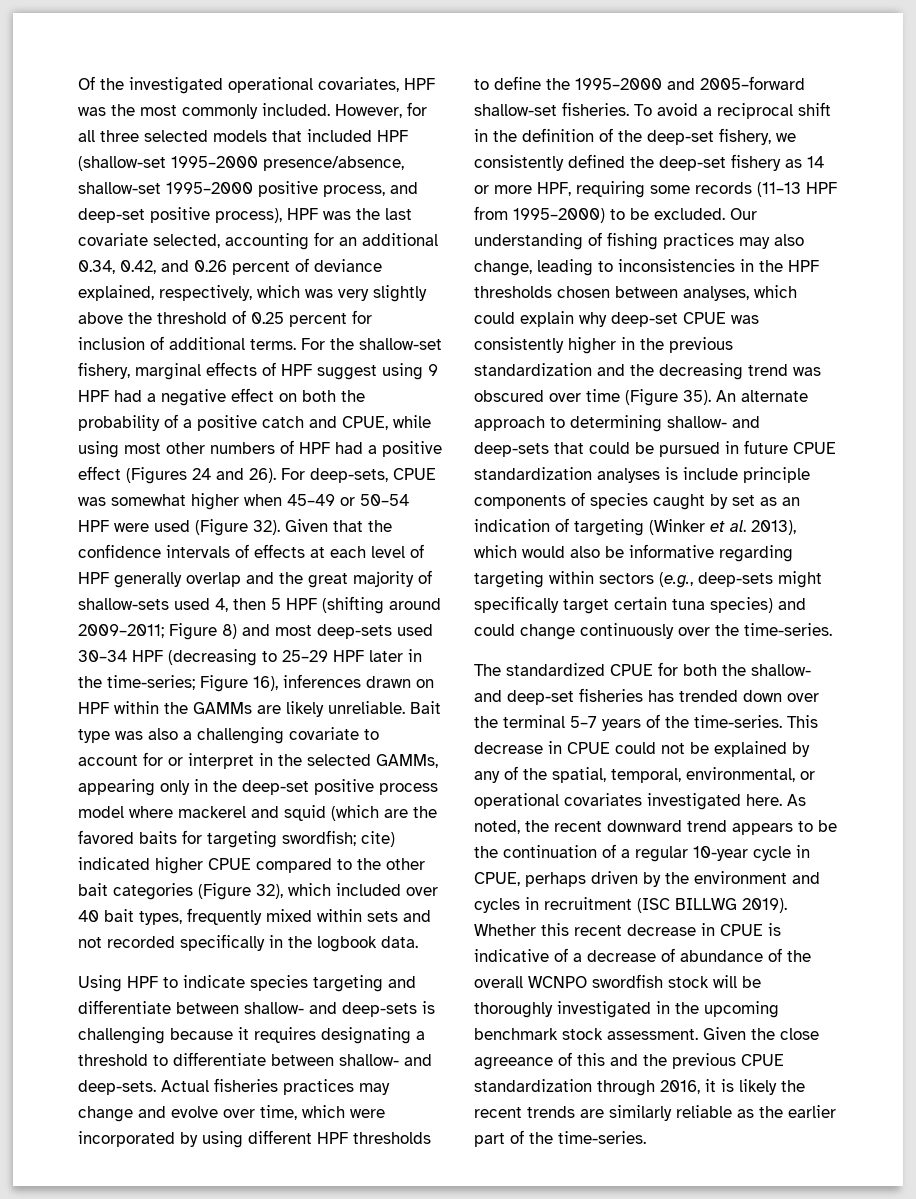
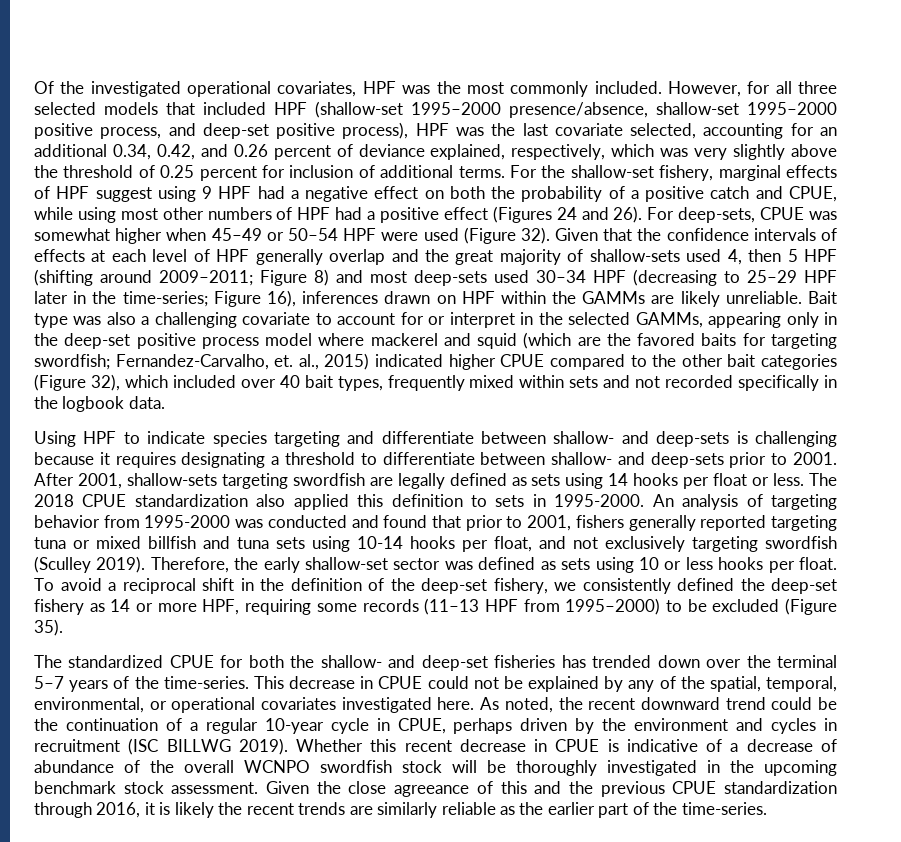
- cite) indicated higher CPUE compared to the other bait categories (Figure 32), which included over 40 bait types, frequently mixed within sets and not recorded specifically in the logbook data.
+ Fernandez-Carvalho, et. al., 2015) indicated higher CPUE compared to the other bait categories (Figure 32), which included over 40 bait types, frequently mixed within sets and not recorded specifically in the logbook data.
- Using HPF to indicate species targeting and differentiate between shallow- and deep-sets is challenging because it requires designating a threshold to differentiate between shallow- and deep-sets. Actual fisheries practices may change and evolve over time, which were incorporated by using different HPF thresholds to define the 1995–2000 and 2005–forward shallow-set fisheries.
+ Using HPF to indicate species targeting and differentiate between shallow- and deep-sets is challenging because it requires designating a threshold to differentiate between shallow- and deep-sets prior to 2001. After 2001, shallow-sets targeting swordfish are legally defined as sets using 14 hooks per float or less. The 2018 CPUE standardization also applied this definition to sets in 1995-2000. An analysis of targeting behavior from 1995-2000 was conducted and found that prior to 2001, fishers generally reported targeting tuna or mixed billfish and tuna sets using 10-14 hooks per float, and not exclusively targeting swordfish (Sculley 2019). Therefore, the early shallow-set sector was defined as sets using 10 or less hooks per float.
- To avoid a reciprocal shift in the definition of the deep-set fishery, we consistently defined the deep-set fishery as 14 or more HPF, requiring some records (11–13 HPF from 1995–2000) to be excluded. Our understanding of fishing practices may also change, leading to inconsistencies in the HPF thresholds chosen between analyses, which could explain why deep-set CPUE was consistently higher in the previous standardization and the decreasing trend was obscured over time (Figure 35). An alternate approach to determining shallow- and deep-sets that could be pursued in future CPUE standardization analyses is include principle components of species caught by set as an indication of targeting (Winker et al. 2013), which would also be informative regarding targeting within sectors (e.g., deep-sets might specifically target certain tuna species) and could change continuously over the time-series.
+ To avoid a reciprocal shift in the definition of the deep-set fishery, we consistently defined the deep-set fishery as 14 or more HPF, requiring some records (11–13 HPF from 1995–2000) to be excluded (Figure 35).
- As noted, the recent downward trend appears to be the continuation of a regular 10-year cycle in CPUE, perhaps driven by the environment and cycles in recruitment (ISC BILLWG 2019).
+ As noted, the recent downward trend could be the continuation of a regular 10-year cycle in CPUE, perhaps driven by the environment and cycles in recruitment (ISC BILLWG 2019).

